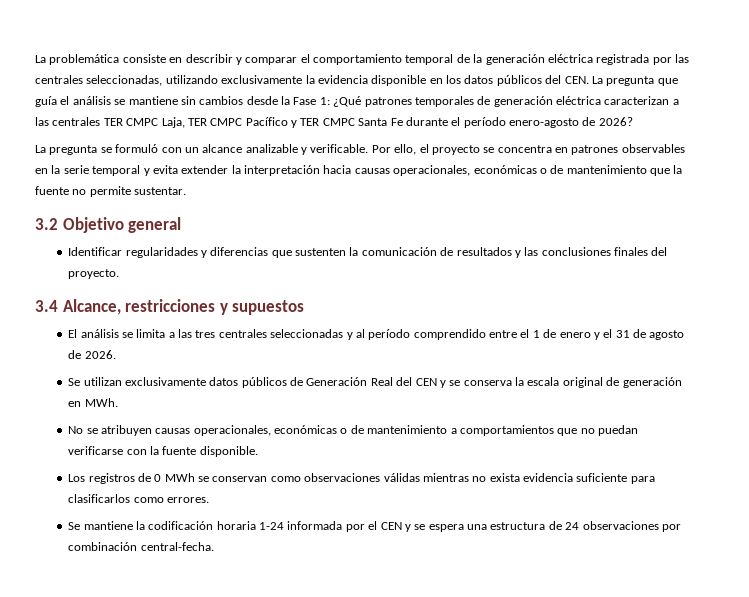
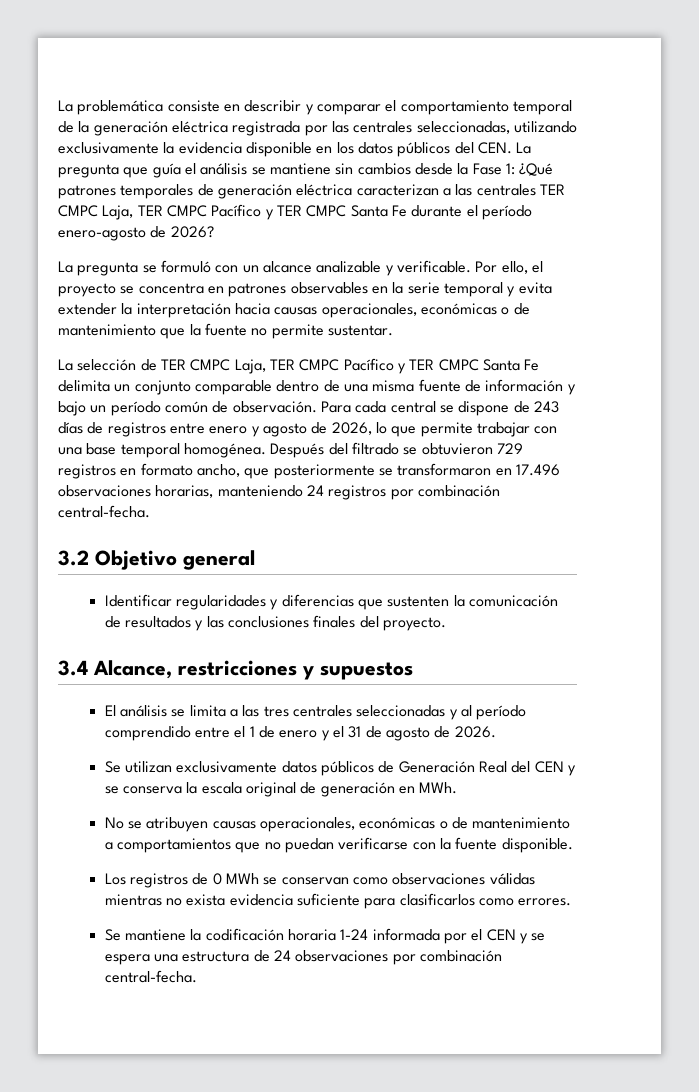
+ La selección de TER CMPC Laja, TER CMPC Pacífico y TER CMPC Santa Fe delimita un conjunto comparable dentro de una misma fuente de información y bajo un período común de observación. Para cada central se dispone de 243 días de registros entre enero y agosto de 2026, lo que permite trabajar con una base temporal homogénea. Después del filtrado se obtuvieron 729 registros en formato ancho, que posteriormente se transformaron en 17.496 observaciones horarias, manteniendo 24 registros por combinación central-fecha.

